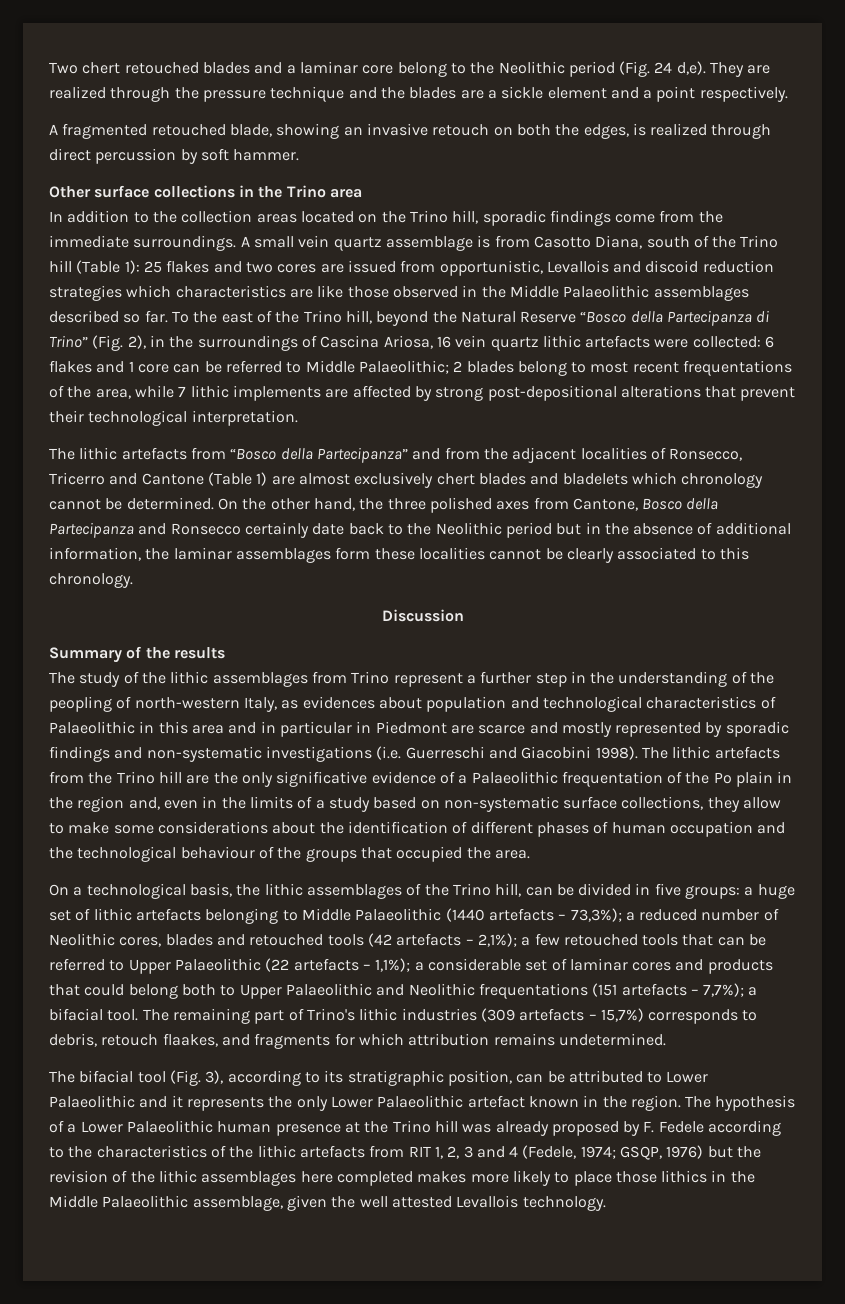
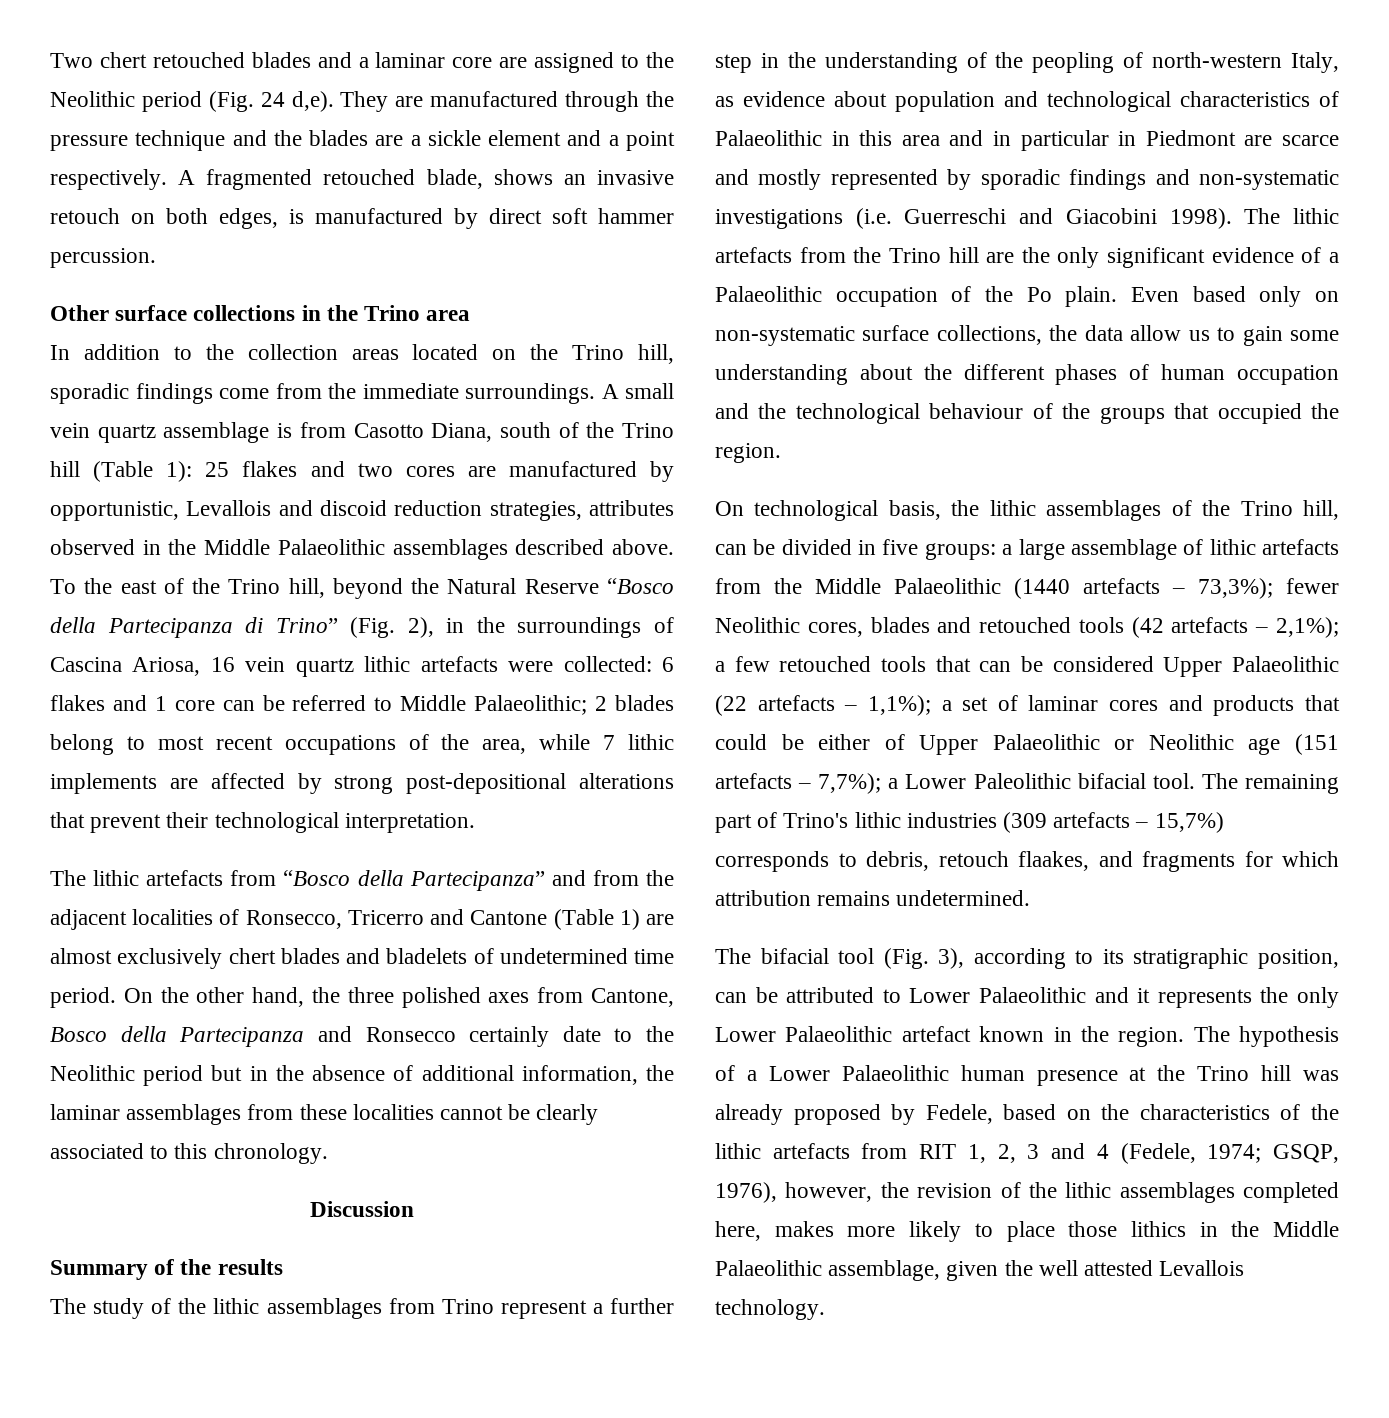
- Two chert retouched blades and a laminar core belong to the Neolithic period (Fig. 24 d,e).
+ Two chert retouched blades and a laminar core are assigned to the Neolithic period (Fig. 24 d,e).
- They are realized through the pressure technique and the blades are a sickle element and a point respectively.
- A fragmented retouched blade, showing an invasive retouch on both the edges, is realized through direct percussion by soft hammer.
+ They are manufactured through the pressure technique and the blades are a sickle element and a point respectively. A fragmented retouched blade, shows an invasive retouch on both edges, is manufactured by direct soft hammer percussion.
- A small vein quartz assemblage is from Casotto Diana, south of the Trino hill (Table 1): 25 flakes and two cores are issued from opportunistic, Levallois and discoid reduction strategies which characteristics are like those observed in the Middle Palaeolithic assemblages described so far.
+ A small vein quartz assemblage is from Casotto Diana, south of the Trino hill (Table 1): 25 flakes and two cores are manufactured by opportunistic, Levallois and discoid reduction strategies, attributes observed in the Middle Palaeolithic assemblages described above.
- 2 blades belong to most recent frequentations of the area, while 7 lithic implements are affected by strong post-depositional alterations that prevent their technological interpretation.
+ 2 blades belong to most recent occupations of the area, while 7 lithic implements are affected by strong post-depositional alterations that prevent their technological interpretation.
- The lithic artefacts from “Bosco della Partecipanza” and from the adjacent localities of Ronsecco, Tricerro and Cantone (Table 1) are almost exclusively chert blades and bladelets which chronology cannot be determined.
+ The lithic artefacts from “Bosco della Partecipanza” and from the adjacent localities of Ronsecco, Tricerro and Cantone (Table 1) are almost exclusively chert blades and bladelets of undetermined time period.
- On the other hand, the three polished axes from Cantone, Bosco della Partecipanza and Ronsecco certainly date back to the Neolithic period but in the absence of additional information, the laminar assemblages form these localities cannot be clearly associated to this chronology.
+ On the other hand, the three polished axes from Cantone, Bosco della Partecipanza and Ronsecco certainly date to the Neolithic period but in the absence of additional information, the laminar assemblages from these localities cannot be clearly associated to this chronology.
- The study of the lithic assemblages from Trino represent a further step in the understanding of the peopling of north-western Italy, as evidences about population and technological characteristics of Palaeolithic in this area and in particular in Piedmont are scarce and mostly represented by sporadic findings and non-systematic investigations (i.e. Guerreschi and Giacobini 1998).
+ The study of the lithic assemblages from Trino represent a further step in the understanding of the peopling of north-western Italy, as evidence about population and technological characteristics of Palaeolithic in this area and in particular in Piedmont are scarce and mostly represented by sporadic findings and non-systematic investigations (i.e. Guerreschi and Giacobini 1998).
- The lithic artefacts from the Trino hill are the only significative evidence of a Palaeolithic frequentation of the Po plain in the region and, even in the limits of a study based on non-systematic surface collections, they allow to make some considerations about the identification of different phases of human occupation and the technological behaviour of the groups that occupied the area.
- On a technological basis, the lithic assemblages of the Trino hill, can be divided in five groups:
+ The lithic artefacts from the Trino hill are the only significant evidence of a Palaeolithic occupation of the Po plain. Even based only on non-systematic surface collections, the data allow us to gain some understanding about the different phases of human occupation and the technological behaviour of the groups that occupied the region.
+ On technological basis, the lithic assemblages of the Trino hill, can be divided in five groups:
- a huge set of lithic artefacts belonging to Middle Palaeolithic (1440 artefacts – 73,3%);
+ a large assemblage of lithic artefacts from the Middle Palaeolithic (1440 artefacts – 73,3%);
- a reduced number of Neolithic cores, blades and retouched tools (42 artefacts – 2,1%);
+ fewer Neolithic cores, blades and retouched tools (42 artefacts – 2,1%);
- a few retouched tools that can be referred to Upper Palaeolithic (22 artefacts – 1,1%);
+ a few retouched tools that can be considered Upper Palaeolithic (22 artefacts – 1,1%);
- a considerable set of laminar cores and products that could belong both to Upper Palaeolithic and Neolithic frequentations (151 artefacts – 7,7%);
+ a set of laminar cores and products that could be either of Upper Palaeolithic or Neolithic age (151 artefacts – 7,7%);
- a bifacial tool.
+ a Lower Paleolithic bifacial tool.
- The hypothesis of a Lower Palaeolithic human presence at the Trino hill was already proposed by F. Fedele according to the characteristics of the lithic artefacts from RIT 1, 2, 3 and 4 (Fedele, 1974; GSQP, 1976) but the revision of the lithic assemblages here completed makes more likely to place those lithics in the Middle Palaeolithic assemblage, given the well attested Levallois technology.
+ The hypothesis of a Lower Palaeolithic human presence at the Trino hill was already proposed by Fedele, based on the characteristics of the lithic artefacts from RIT 1, 2, 3 and 4 (Fedele, 1974; GSQP, 1976), however, the revision of the lithic assemblages completed here, makes more likely to place those lithics in the Middle Palaeolithic assemblage, given the well attested Levallois technology.

